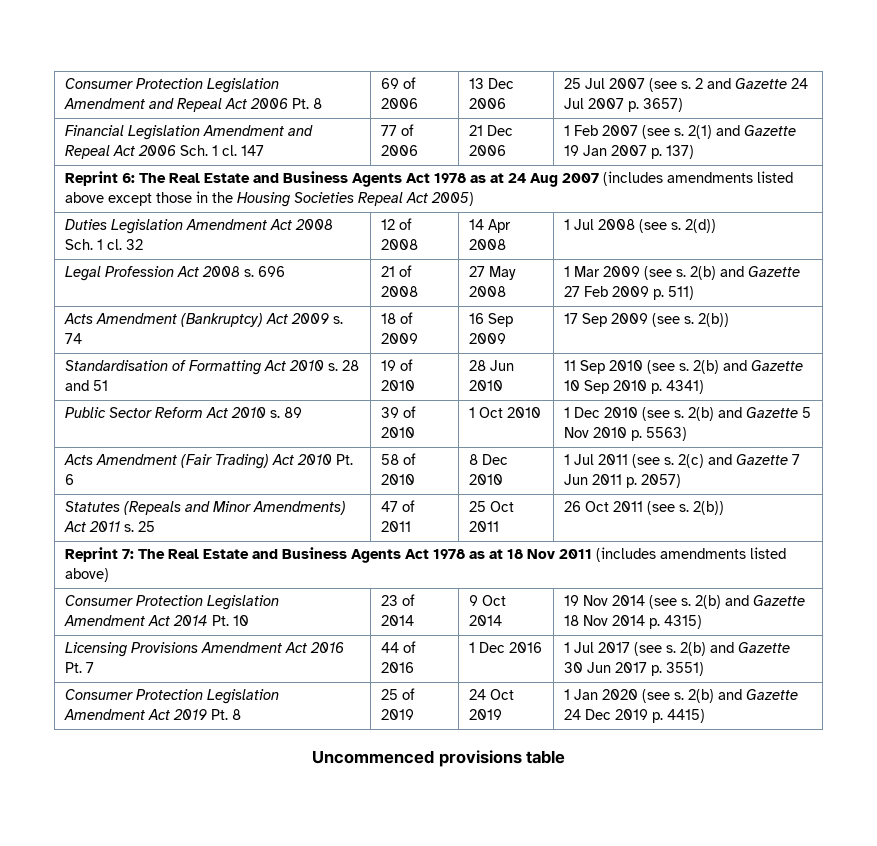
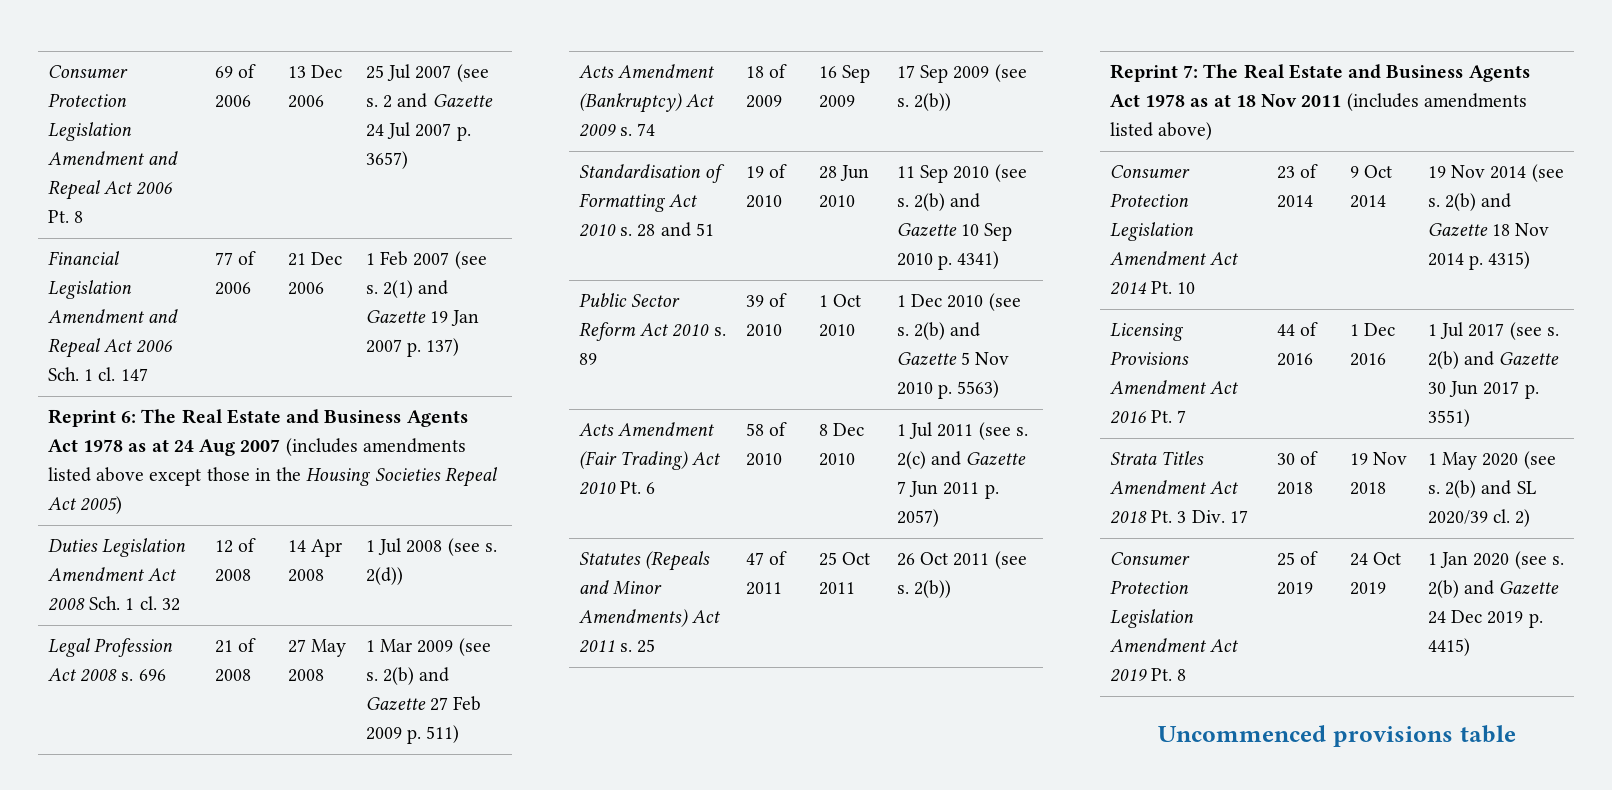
+ Strata Titles Amendment Act 2018 Pt. 3 Div. 17 | 30 of 2018 | 19 Nov 2018 | 1 May 2020 (see s. 2(b) and SL 2020/39 cl. 2)

